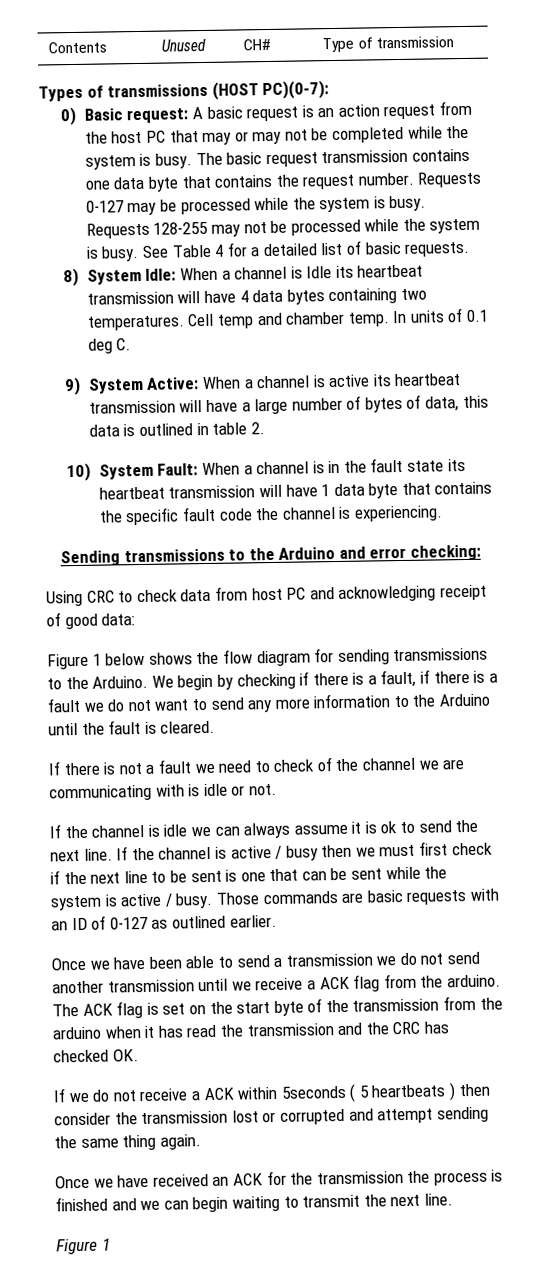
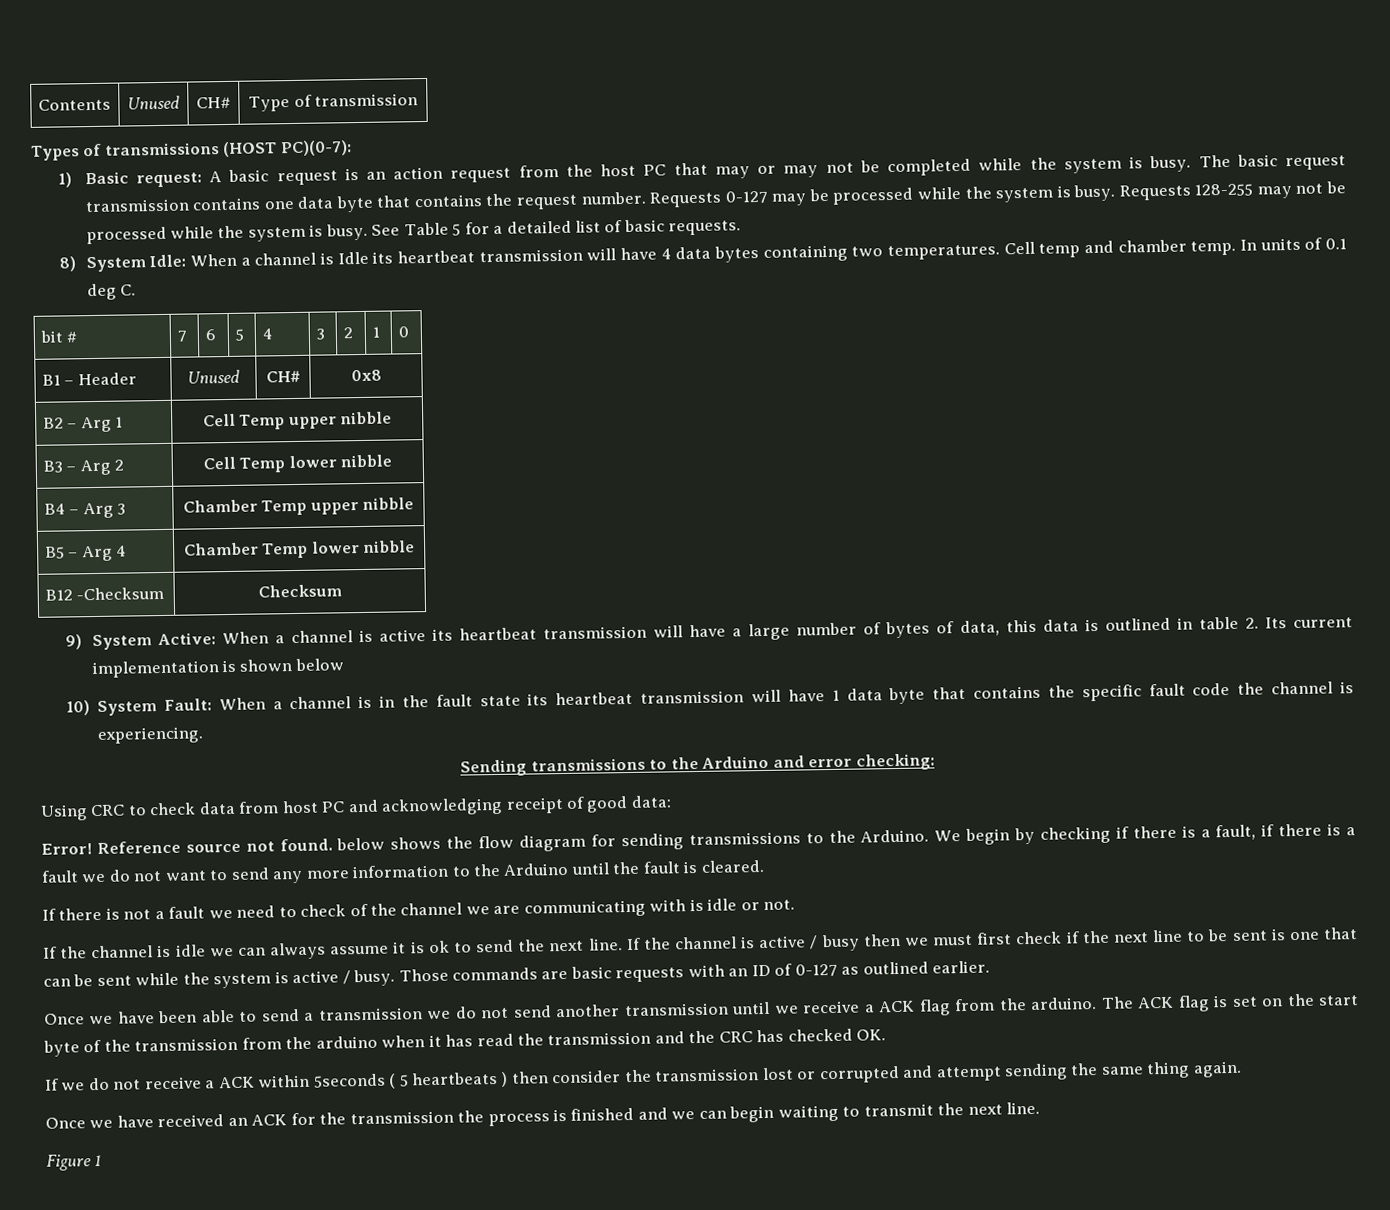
- 0) Basic request: A basic request is an action request from the host PC that may or may not be completed while the system is busy.
+ 1) Basic request: A basic request is an action request from the host PC that may or may not be completed while the system is busy.
- See Table 4 for a detailed list of basic requests.
+ See Table 5 for a detailed list of basic requests.
+ bit # | 7 | 6 | 5 | 4 | 3 | 2 | 1 | 0
+ B1 – Header | Unused | CH# | 0x8
+ B2 – Arg 1 | Cell Temp upper nibble
+ B3 – Arg 2 | Cell Temp lower nibble
+ B4 – Arg 3 | Chamber Temp upper nibble
+ B5 – Arg 4 | Chamber Temp lower nibble
+ B12 -Checksum | Checksum
- 9) System Active: When a channel is active its heartbeat transmission will have a large number of bytes of data, this data is outlined in table 2.
+ 9) System Active: When a channel is active its heartbeat transmission will have a large number of bytes of data, this data is outlined in table 2. Its current implementation is shown below
- Figure 1 below shows the flow diagram for sending transmissions to the Arduino.
+ Error! Reference source not found. below shows the flow diagram for sending transmissions to the Arduino.

